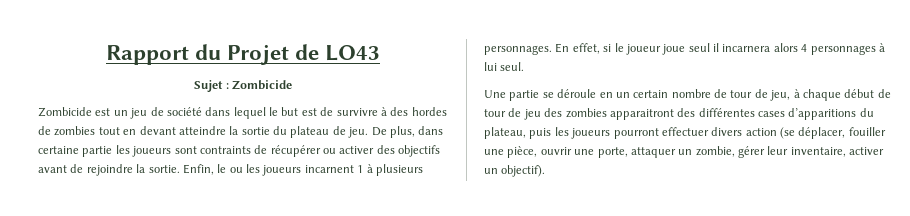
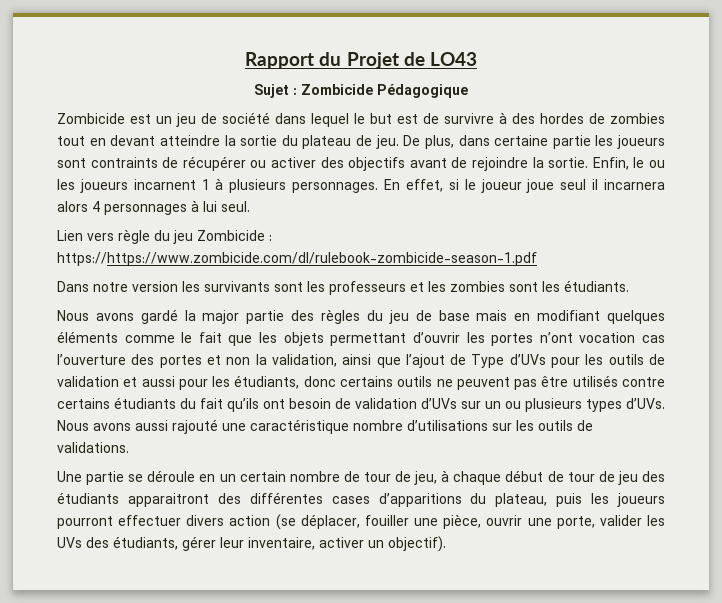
- Sujet : Zombicide
+ Sujet : Zombicide Pédagogique
+ Lien vers règle du jeu Zombicide : https://https://www.zombicide.com/dl/rulebook-zombicide-season-1.pdf
+ Dans notre version les survivants sont les professeurs et les zombies sont les étudiants.
+ Nous avons gardé la major partie des règles du jeu de base mais en modifiant quelques éléments comme le fait que les objets permettant d’ouvrir les portes n’ont vocation cas l’ouverture des portes et non la validation, ainsi que l’ajout de Type d’UVs pour les outils de validation et aussi pour les étudiants, donc certains outils ne peuvent pas être utilisés contre certains étudiants du fait qu’ils ont besoin de validation d’UVs sur un ou plusieurs types d’UVs. Nous avons aussi rajouté une caractéristique nombre d’utilisations sur les outils de validations.
- Une partie se déroule en un certain nombre de tour de jeu, à chaque début de tour de jeu des zombies apparaitront des différentes cases d’apparitions du plateau, puis les joueurs pourront effectuer divers action (se déplacer, fouiller une pièce, ouvrir une porte, attaquer un zombie, gérer leur inventaire, activer un objectif).
+ Une partie se déroule en un certain nombre de tour de jeu, à chaque début de tour de jeu des étudiants apparaitront des différentes cases d’apparitions du plateau, puis les joueurs pourront effectuer divers action (se déplacer, fouiller une pièce, ouvrir une porte, valider les UVs des étudiants, gérer leur inventaire, activer un objectif).

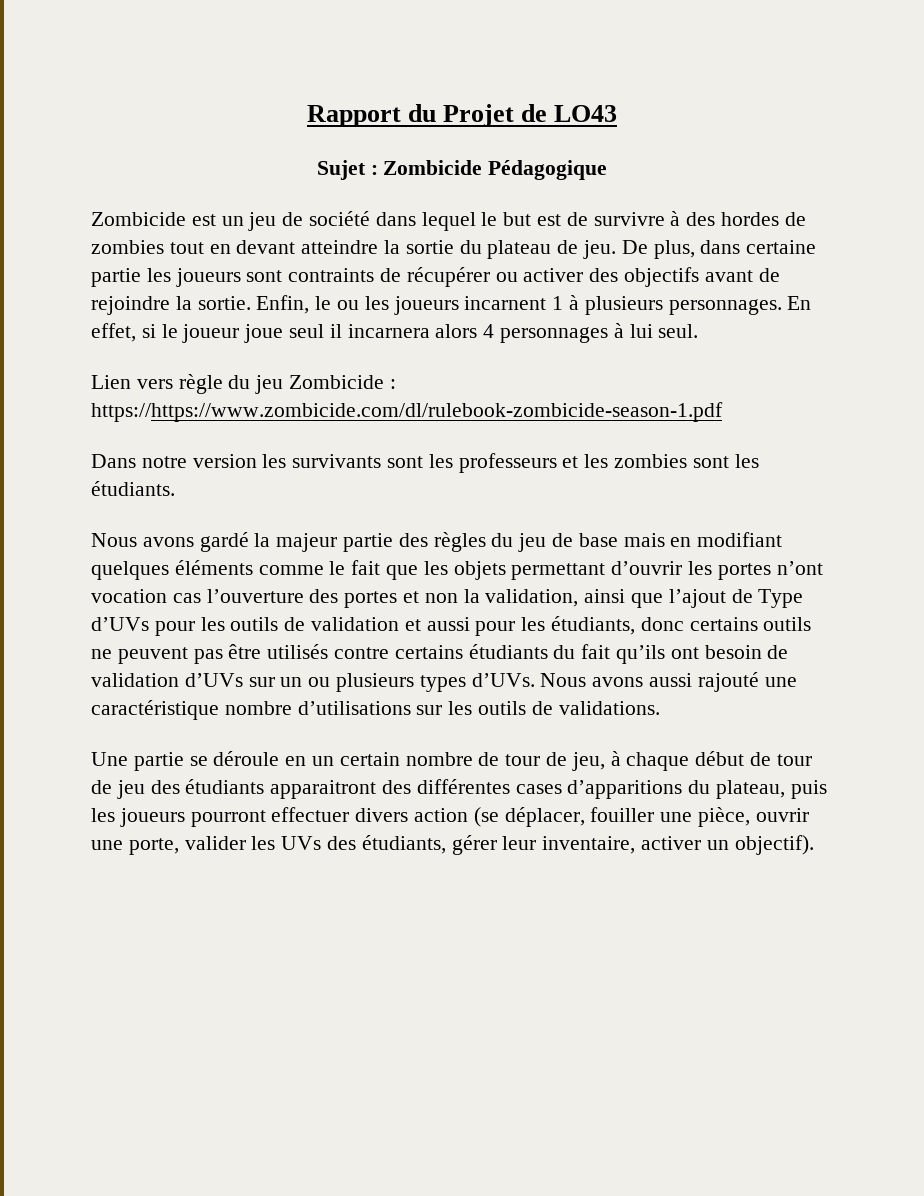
- Nous avons gardé la major partie des règles du jeu de base mais en modifiant quelques éléments comme le fait que les objets permettant d’ouvrir les portes n’ont vocation cas l’ouverture des portes et non la validation, ainsi que l’ajout de Type d’UVs pour les outils de validation et aussi pour les étudiants, donc certains outils ne peuvent pas être utilisés contre certains étudiants du fait qu’ils ont besoin de validation d’UVs sur un ou plusieurs types d’UVs.
+ Nous avons gardé la majeur partie des règles du jeu de base mais en modifiant quelques éléments comme le fait que les objets permettant d’ouvrir les portes n’ont vocation cas l’ouverture des portes et non la validation, ainsi que l’ajout de Type d’UVs pour les outils de validation et aussi pour les étudiants, donc certains outils ne peuvent pas être utilisés contre certains étudiants du fait qu’ils ont besoin de validation d’UVs sur un ou plusieurs types d’UVs.

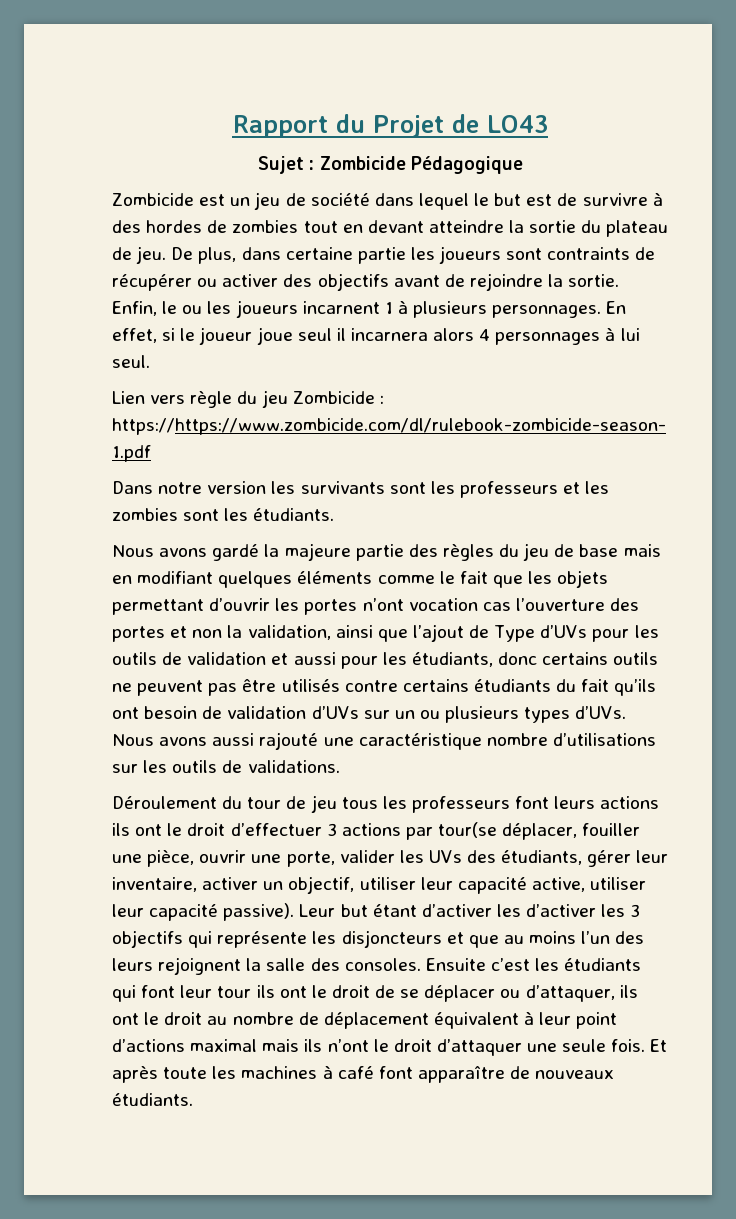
- Nous avons gardé la majeur partie des règles du jeu de base mais en modifiant quelques éléments comme le fait que les objets permettant d’ouvrir les portes n’ont vocation cas l’ouverture des portes et non la validation, ainsi que l’ajout de Type d’UVs pour les outils de validation et aussi pour les étudiants, donc certains outils ne peuvent pas être utilisés contre certains étudiants du fait qu’ils ont besoin de validation d’UVs sur un ou plusieurs types d’UVs.
+ Nous avons gardé la majeure partie des règles du jeu de base mais en modifiant quelques éléments comme le fait que les objets permettant d’ouvrir les portes n’ont vocation cas l’ouverture des portes et non la validation, ainsi que l’ajout de Type d’UVs pour les outils de validation et aussi pour les étudiants, donc certains outils ne peuvent pas être utilisés contre certains étudiants du fait qu’ils ont besoin de validation d’UVs sur un ou plusieurs types d’UVs.
- Une partie se déroule en un certain nombre de tour de jeu, à chaque début de tour de jeu des étudiants apparaitront des différentes cases d’apparitions du plateau, puis les joueurs pourront effectuer divers action (se déplacer, fouiller une pièce, ouvrir une porte, valider les UVs des étudiants, gérer leur inventaire, activer un objectif).
+ Déroulement du tour de jeu tous les professeurs font leurs actions ils ont le droit d’effectuer 3 actions par tour(se déplacer, fouiller une pièce, ouvrir une porte, valider les UVs des étudiants, gérer leur inventaire, activer un objectif, utiliser leur capacité active, utiliser leur capacité passive). Leur but étant d’activer les d’activer les 3 objectifs qui représente les disjoncteurs et que au moins l’un des leurs rejoignent la salle des consoles. Ensuite c’est les étudiants qui font leur tour ils ont le droit de se déplacer ou d’attaquer, ils ont le droit au nombre de déplacement équivalent à leur point d’actions maximal mais ils n’ont le droit d’attaquer une seule fois. Et après toute les machines à café font apparaître de nouveaux étudiants.

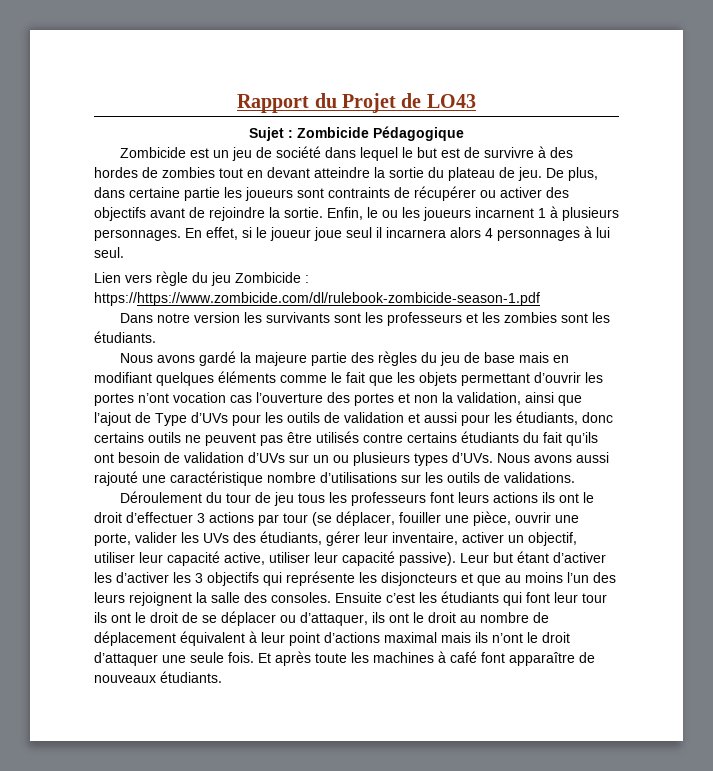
- Déroulement du tour de jeu tous les professeurs font leurs actions ils ont le droit d’effectuer 3 actions par tour(se déplacer, fouiller une pièce, ouvrir une porte, valider les UVs des étudiants, gérer leur inventaire, activer un objectif, utiliser leur capacité active, utiliser leur capacité passive).
+ Déroulement du tour de jeu tous les professeurs font leurs actions ils ont le droit d’effectuer 3 actions par tour (se déplacer, fouiller une pièce, ouvrir une porte, valider les UVs des étudiants, gérer leur inventaire, activer un objectif, utiliser leur capacité active, utiliser leur capacité passive).

